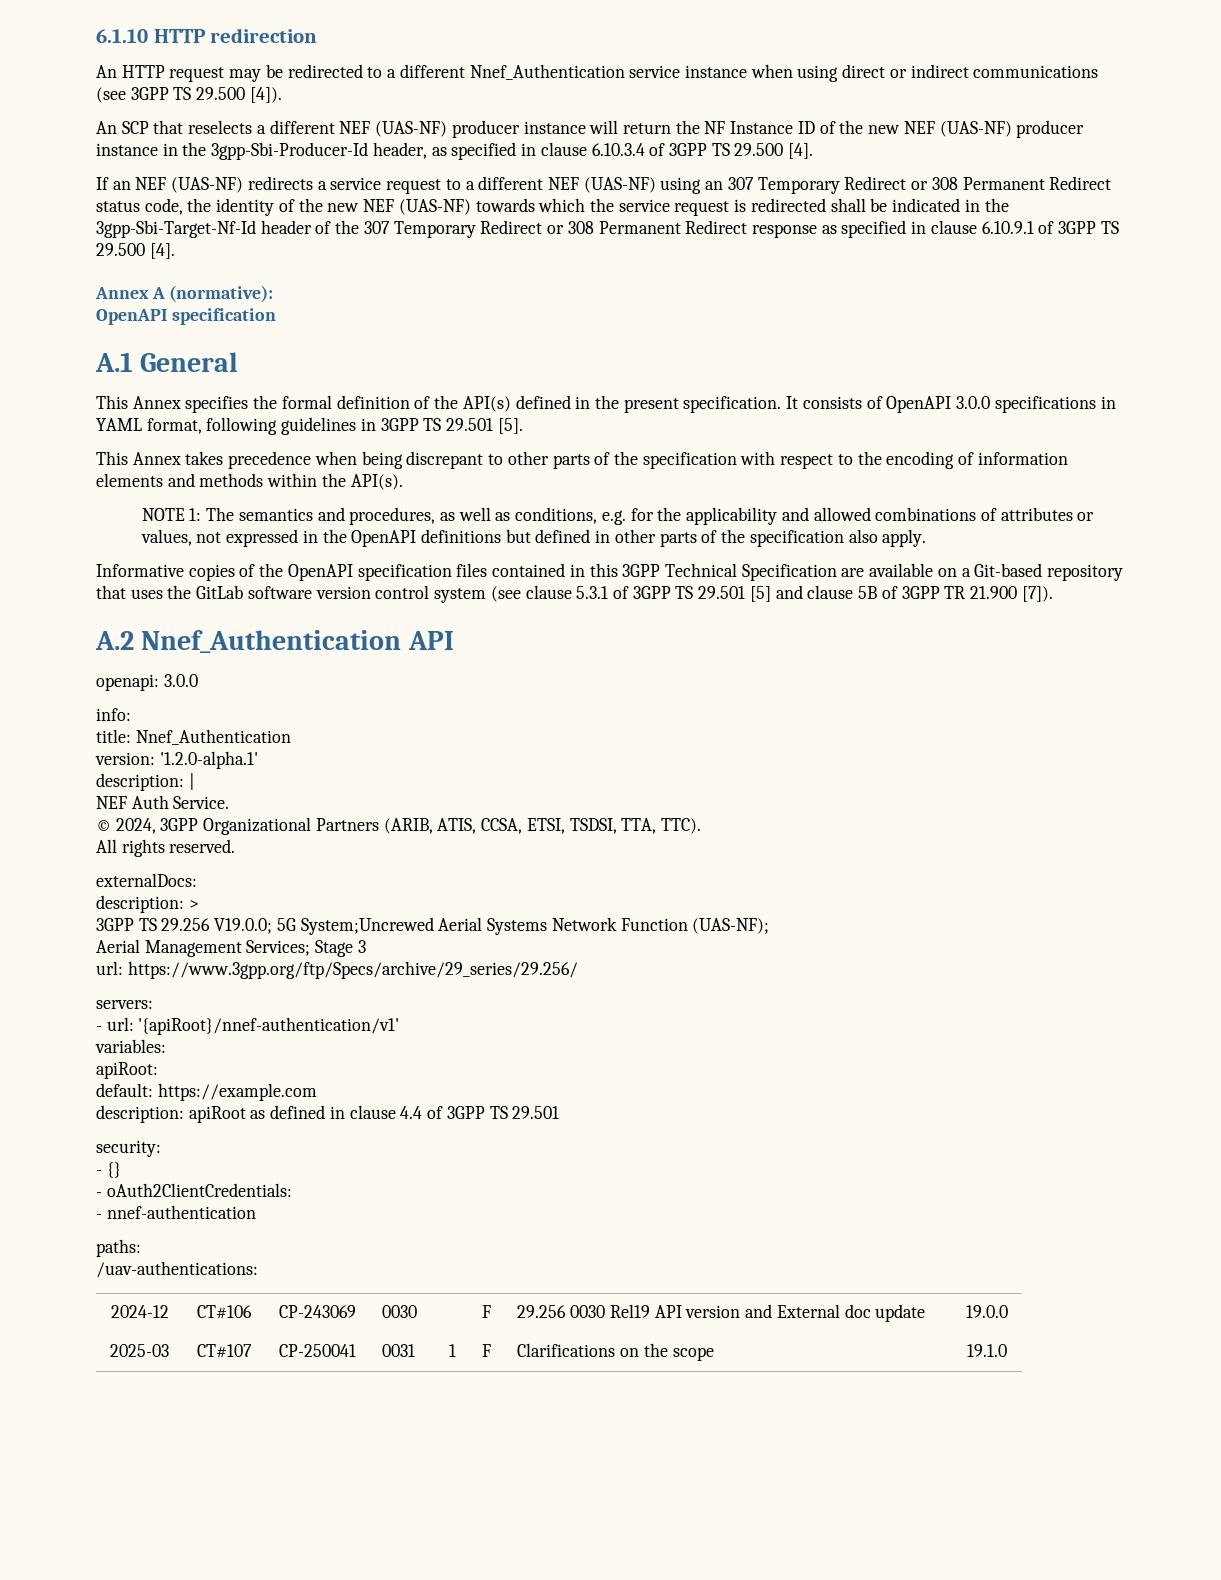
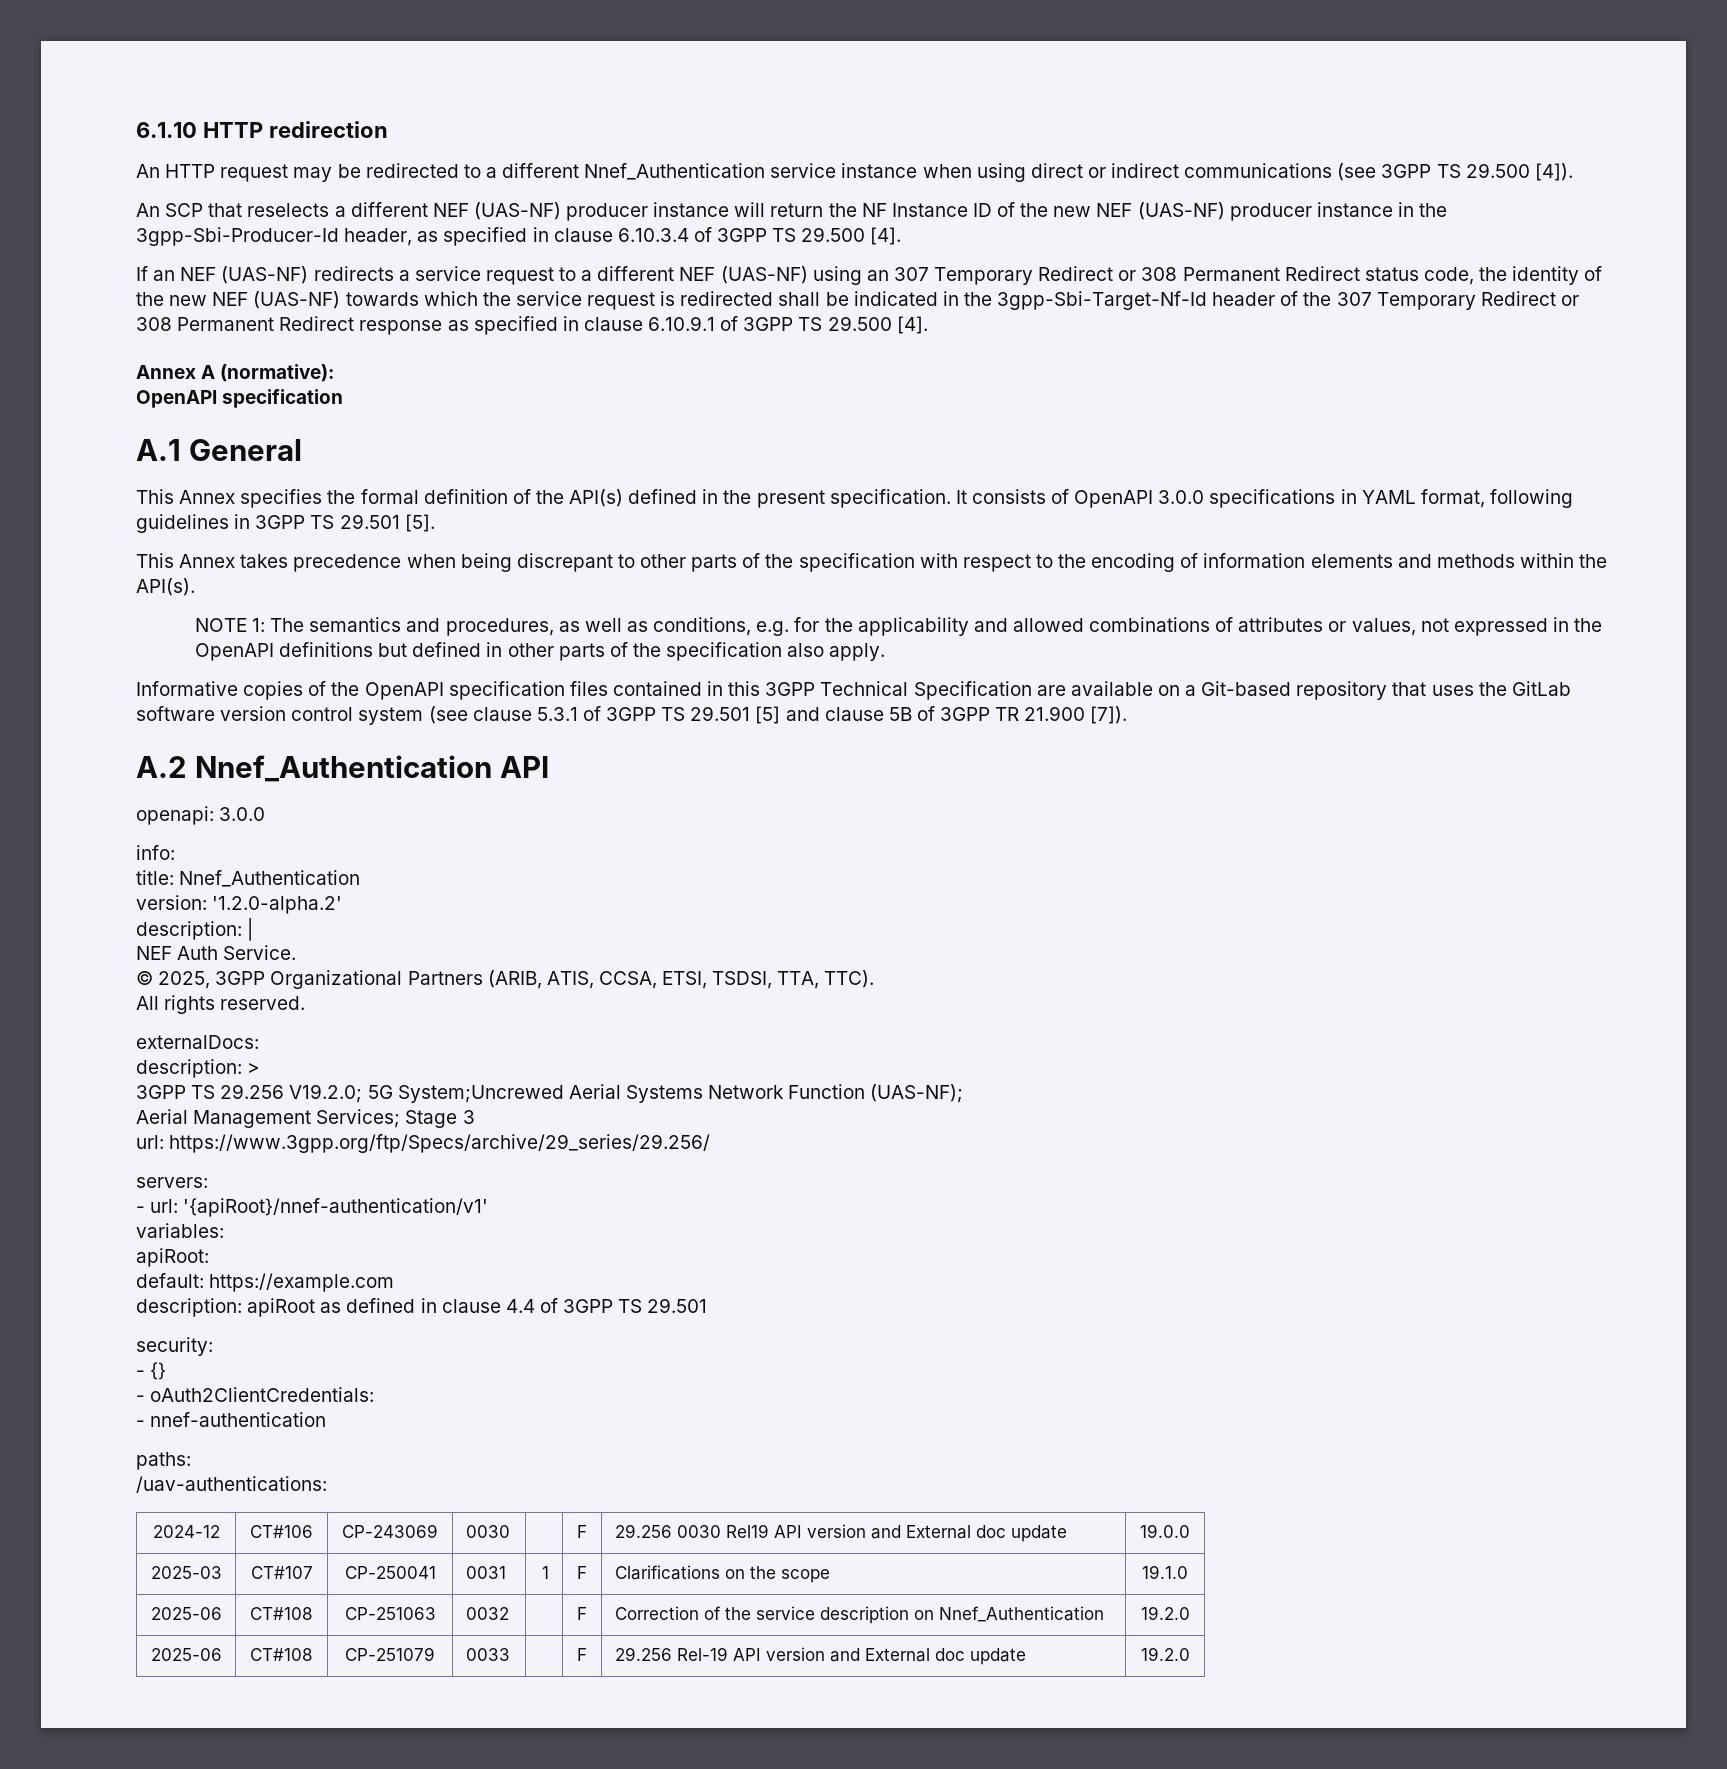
- version: '1.2.0-alpha.1'
+ version: '1.2.0-alpha.2'
- © 2024, 3GPP Organizational Partners (ARIB, ATIS, CCSA, ETSI, TSDSI, TTA, TTC).
+ © 2025, 3GPP Organizational Partners (ARIB, ATIS, CCSA, ETSI, TSDSI, TTA, TTC).
- 3GPP TS 29.256 V19.0.0; 5G System;Uncrewed Aerial Systems Network Function (UAS-NF);
+ 3GPP TS 29.256 V19.2.0; 5G System;Uncrewed Aerial Systems Network Function (UAS-NF);
+ 2025-06 | CT#108 | CP-251063 | 0032 | | F | Correction of the service description on Nnef_Authentication | 19.2.0
+ 2025-06 | CT#108 | CP-251079 | 0033 | | F | 29.256 Rel-19 API version and External doc update | 19.2.0

